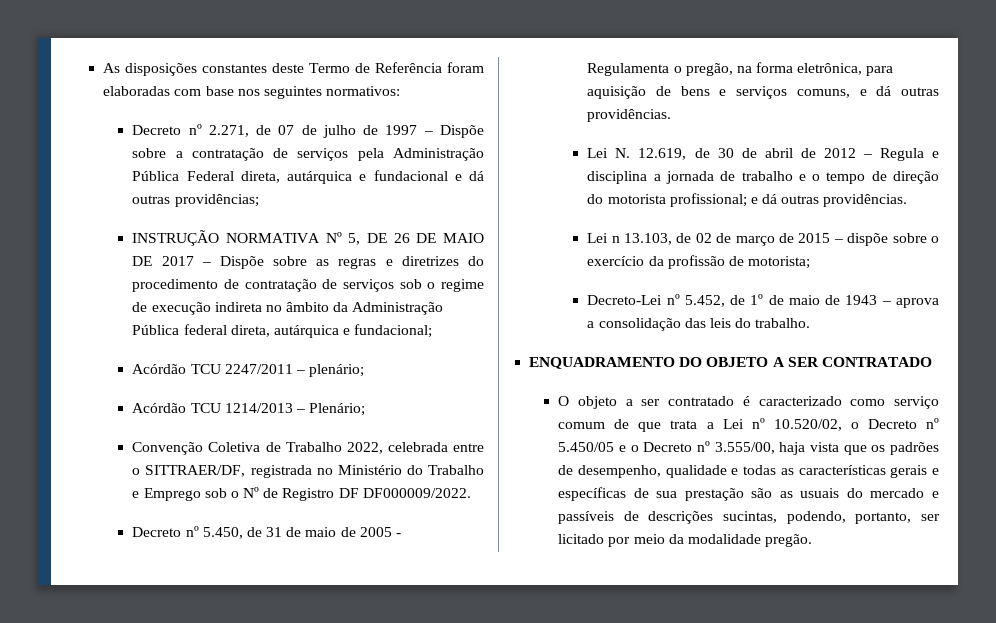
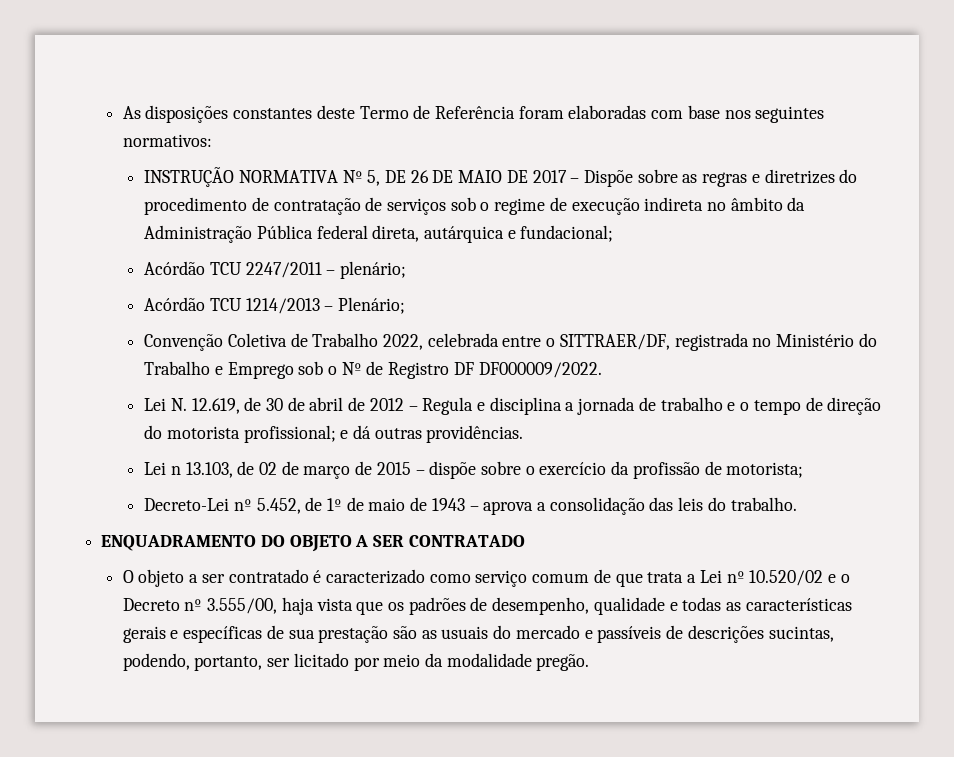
- Decreto nº 2.271, de 07 de julho de 1997 – Dispõe sobre a contratação de serviços pela Administração Pública Federal direta, autárquica e fundacional e dá outras providências;
- Decreto nº 5.450, de 31 de maio de 2005 - Regulamenta o pregão, na forma eletrônica, para aquisição de bens e serviços comuns, e dá outras providências.
- O objeto a ser contratado é caracterizado como serviço comum de que trata a Lei nº 10.520/02, o Decreto nº 5.450/05 e o Decreto nº 3.555/00, haja vista que os padrões de desempenho, qualidade e todas as características gerais e específicas de sua prestação são as usuais do mercado e passíveis de descrições sucintas, podendo, portanto, ser licitado por meio da modalidade pregão.
+ O objeto a ser contratado é caracterizado como serviço comum de que trata a Lei nº 10.520/02 e o Decreto nº 3.555/00, haja vista que os padrões de desempenho, qualidade e todas as características gerais e específicas de sua prestação são as usuais do mercado e passíveis de descrições sucintas, podendo, portanto, ser licitado por meio da modalidade pregão.

